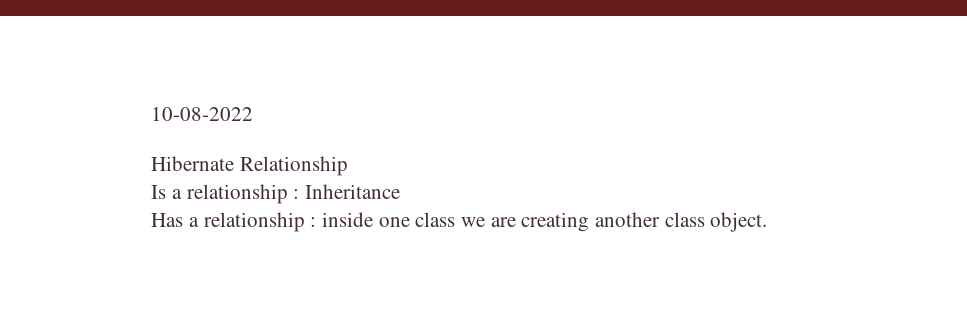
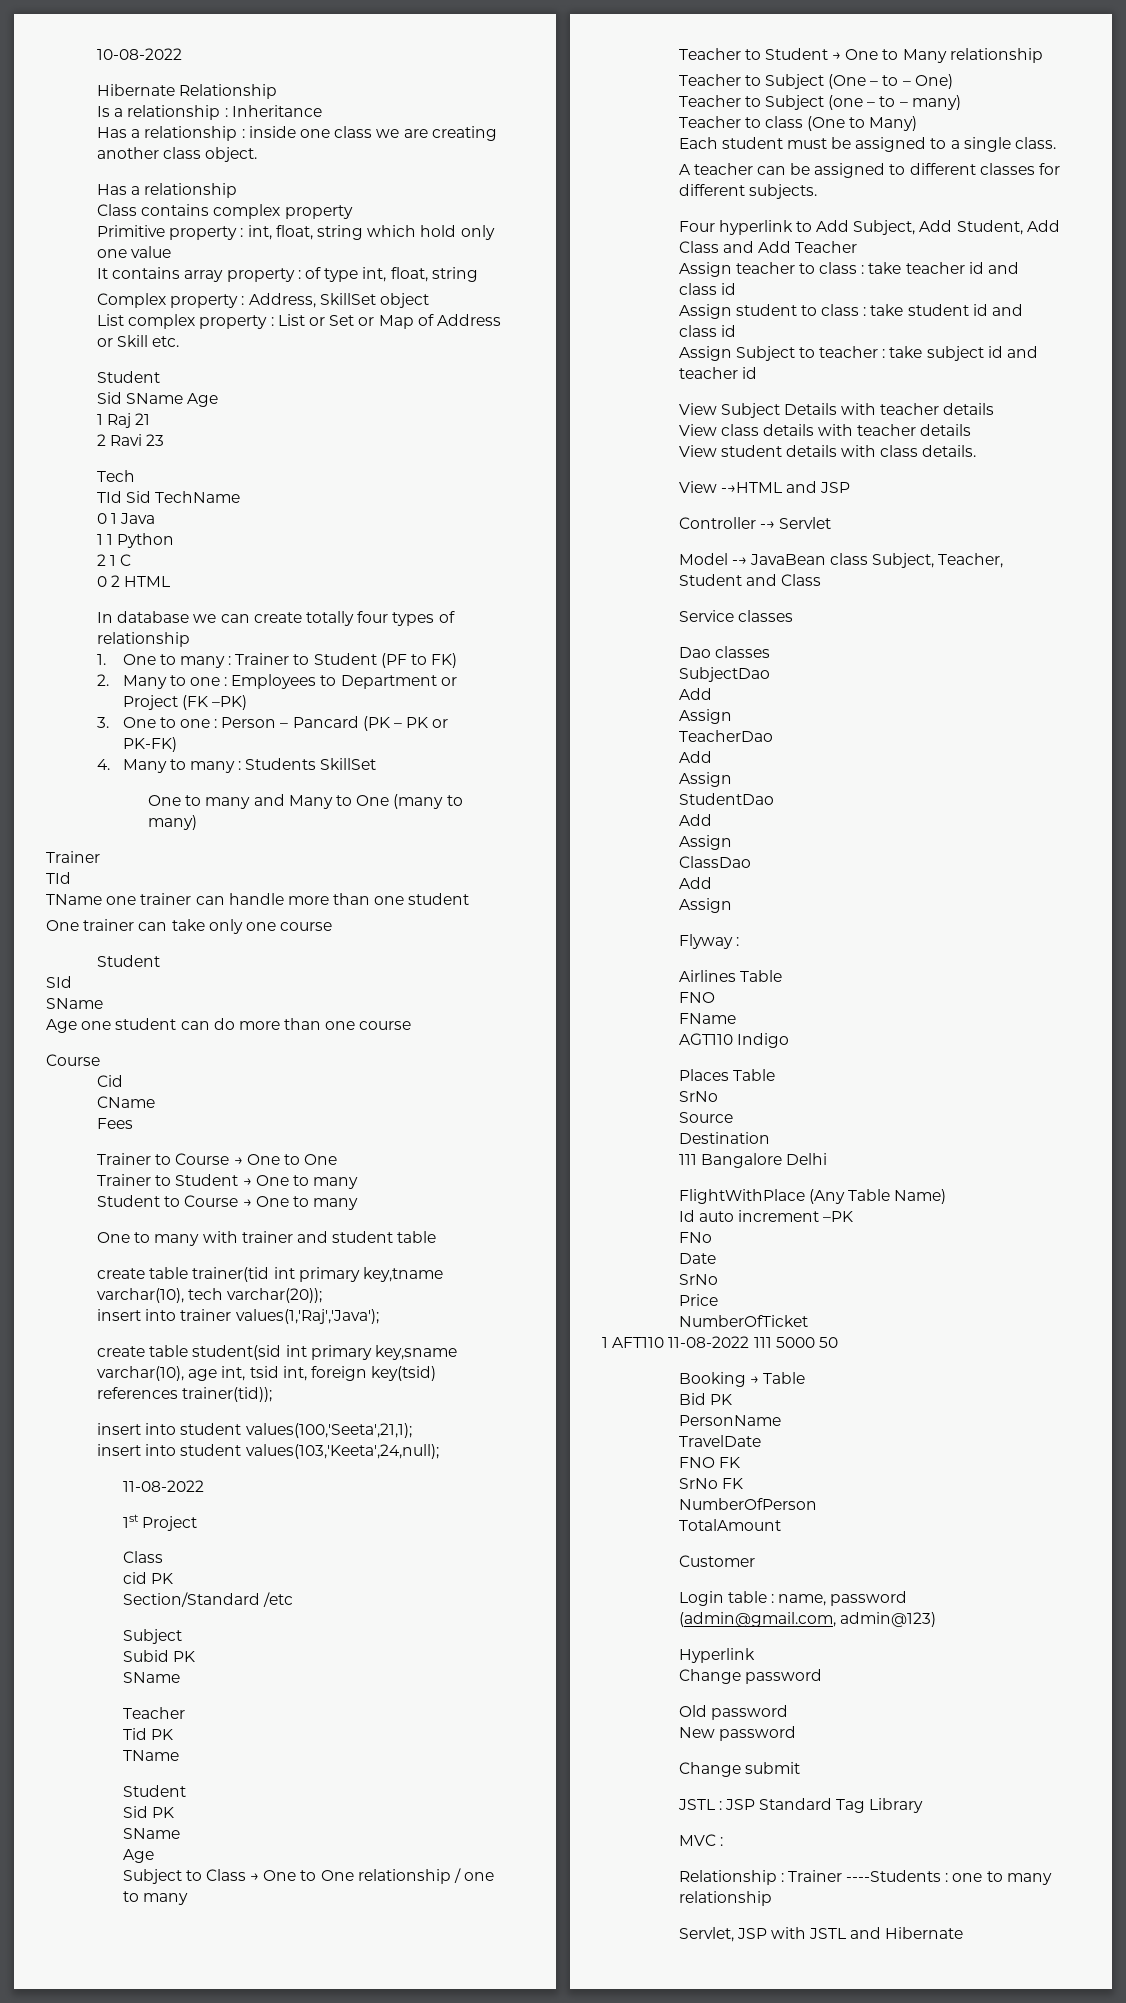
  Has a relationship : inside one class we are creating another class object.
+ Has a relationship
+ Class contains complex property
+ Primitive property : int, float, string which hold only one value
+ It contains array property : of type int, float, string
+ Complex property : Address, SkillSet object
+ List complex property : List or Set or Map of Address or Skill etc.
+ Student
+ Sid SName Age
+ 1 Raj 21
+ 2 Ravi 23
+ Tech
+ TId Sid TechName
+ 0 1 Java
+ 1 1 Python
+ 2 1 C
+ 0 2 HTML
+ In database we can create totally four types of relationship
+ 1. One to many : Trainer to Student (PF to FK)
+ 2. Many to one : Employees to Department or Project (FK –PK)
+ 3. One to one : Person – Pancard (PK – PK or PK-FK)
+ 4. Many to many : Students SkillSet
+ One to many and Many to One (many to many)
+ Trainer
+ TId
+ TName one trainer can handle more than one student
+ One trainer can take only one course
+ Student
+ SId
+ SName
+ Age one student can do more than one course
+ Course
+ Cid
+ CName
+ Fees
+ Trainer to Course → One to One
+ Trainer to Student → One to many
+ Student to Course → One to many
+ One to many with trainer and student table
+ create table trainer(tid int primary key,tname varchar(10), tech varchar(20));
+ insert into trainer values(1,'Raj','Java');
+ create table student(sid int primary key,sname varchar(10), age int, tsid int, foreign key(tsid) references trainer(tid));
+ insert into student values(100,'Seeta',21,1);
+ insert into student values(103,'Keeta',24,null);
+ 11-08-2022
+ 1st Project
+ Class
+ cid PK
+ Section/Standard /etc
+ Subject
+ Subid PK
+ SName
+ Teacher
+ Tid PK
+ TName
+ Student
+ Sid PK
+ SName
+ Age
+ Subject to Class → One to One relationship / one to many
+ Teacher to Student → One to Many relationship
+ Teacher to Subject (One – to – One)
+ Teacher to Subject (one – to – many)
+ Teacher to class (One to Many)
+ Each student must be assigned to a single class.
+ A teacher can be assigned to different classes for different subjects.
+ Four hyperlink to Add Subject, Add Student, Add Class and Add Teacher
+ Assign teacher to class : take teacher id and class id
+ Assign student to class : take student id and class id
+ Assign Subject to teacher : take subject id and teacher id
+ View Subject Details with teacher details
+ View class details with teacher details
+ View student details with class details.
+ View -→HTML and JSP
+ Controller -→ Servlet
+ Model -→ JavaBean class Subject, Teacher, Student and Class
+ Service classes
+ Dao classes
+ SubjectDao
+ Add
+ Assign
+ TeacherDao
+ Add
+ Assign
+ StudentDao
+ Add
+ Assign
+ ClassDao
+ Add
+ Assign
+ Flyway :
+ Airlines Table
+ FNO
+ FName
+ AGT110 Indigo
+ Places Table
+ SrNo
+ Source
+ Destination
+ 111 Bangalore Delhi
+ FlightWithPlace (Any Table Name)
+ Id auto increment –PK
+ FNo
+ Date
+ SrNo
+ Price
+ NumberOfTicket
+ 1 AFT110 11-08-2022 111 5000 50
+ Booking → Table
+ Bid PK
+ PersonName
+ TravelDate
+ FNO FK
+ SrNo FK
+ NumberOfPerson
+ TotalAmount
+ Customer
+ Login table : name, password (admin@gmail.com, admin@123)
+ Hyperlink
+ Change password
+ Old password
+ New password
+ Change submit
+ JSTL : JSP Standard Tag Library
+ MVC :
+ Relationship : Trainer ----Students : one to many relationship
+ Servlet, JSP with JSTL and Hibernate

